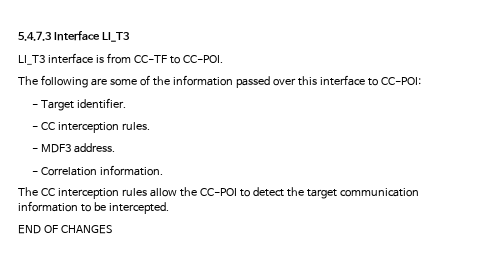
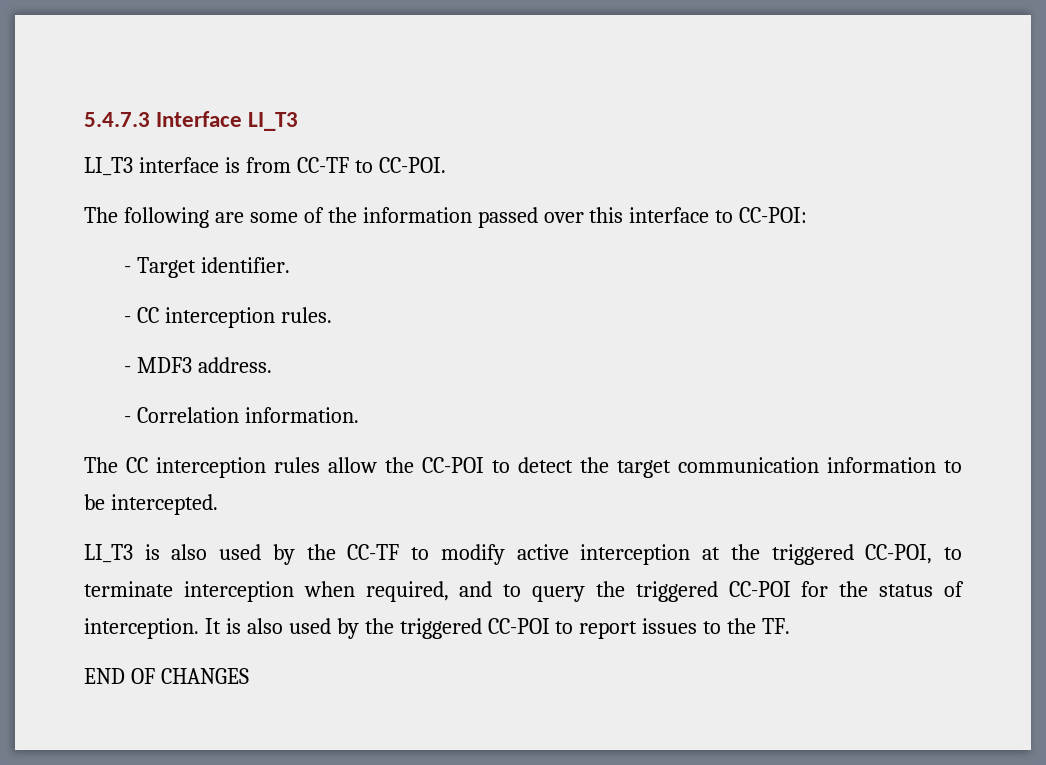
+ LI_T3 is also used by the CC-TF to modify active interception at the triggered CC-POI, to terminate interception when required, and to query the triggered CC-POI for the status of interception. It is also used by the triggered CC-POI to report issues to the TF.

